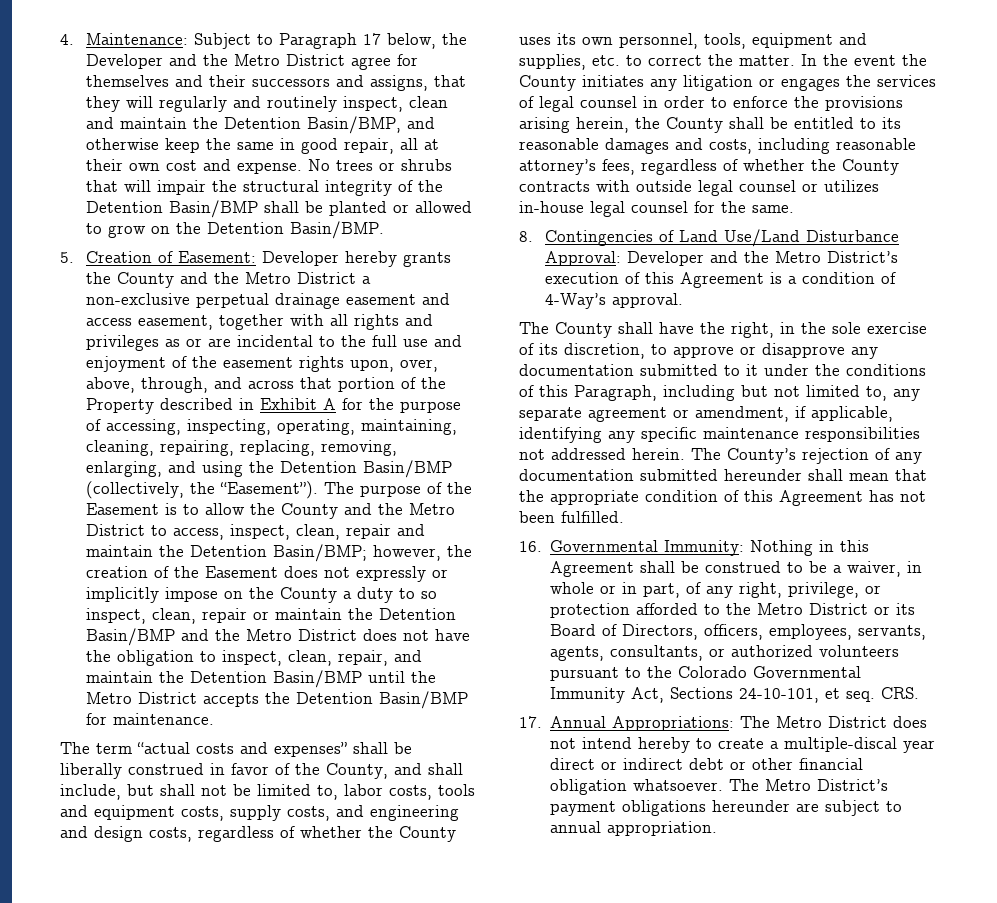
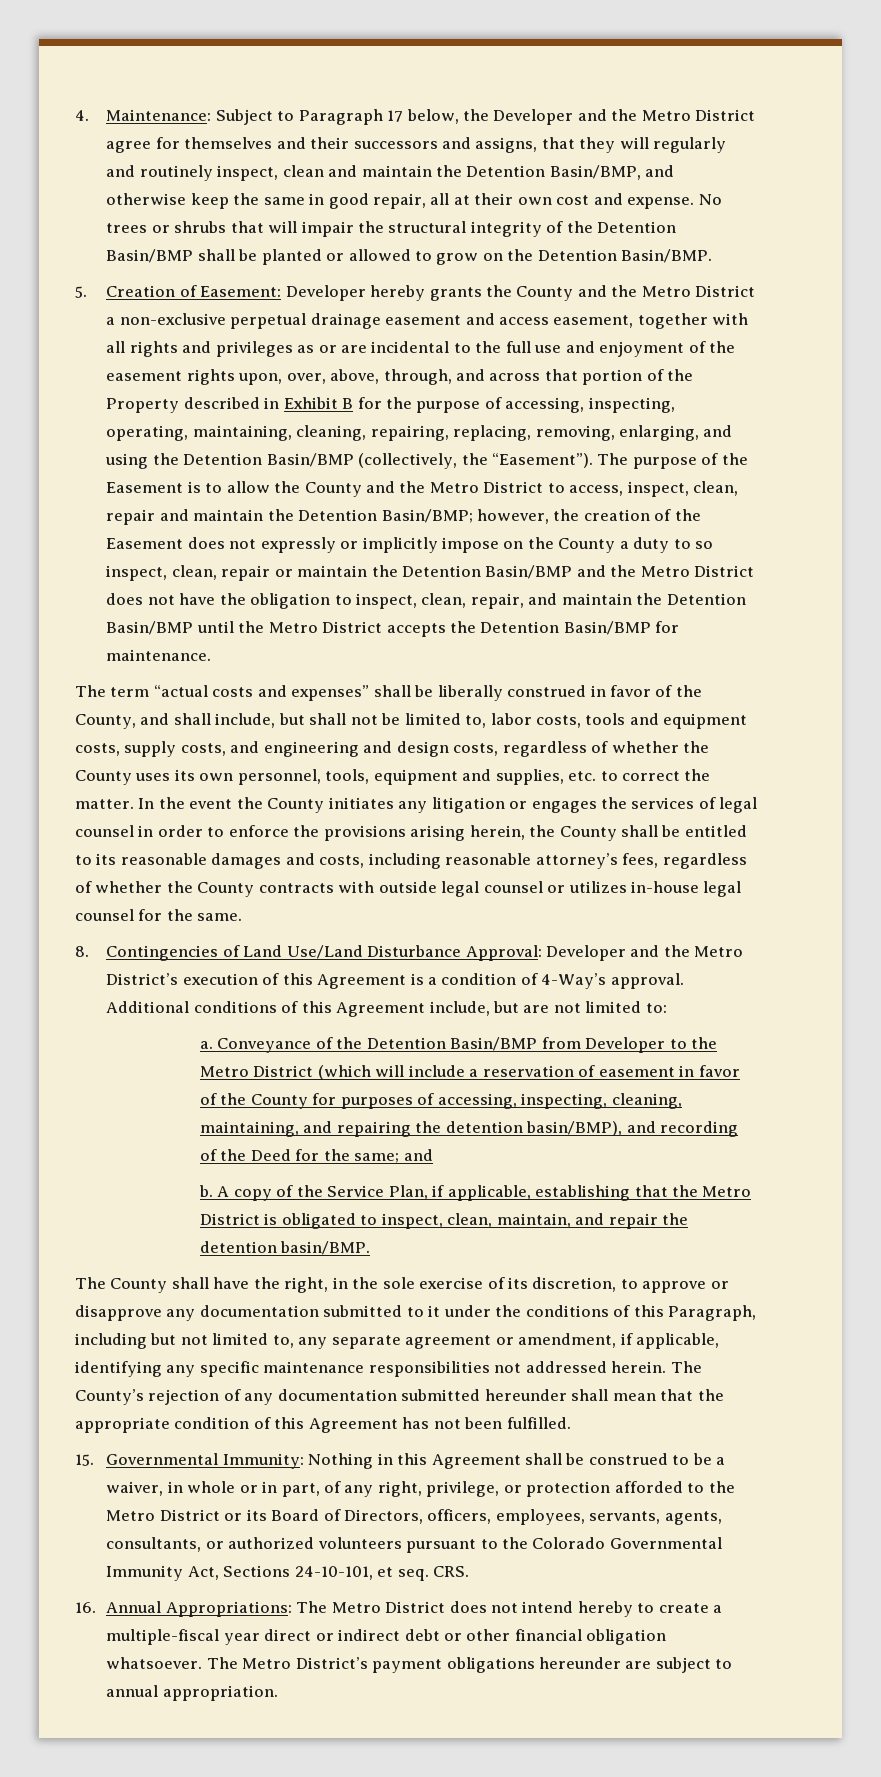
- Developer hereby grants the County and the Metro District a non-exclusive perpetual drainage easement and access easement, together with all rights and privileges as or are incidental to the full use and enjoyment of the easement rights upon, over, above, through, and across that portion of the Property described in Exhibit A for the purpose of accessing, inspecting, operating, maintaining, cleaning, repairing, replacing, removing, enlarging, and using the Detention Basin/BMP (collectively, the “Easement”).
+ Developer hereby grants the County and the Metro District a non-exclusive perpetual drainage easement and access easement, together with all rights and privileges as or are incidental to the full use and enjoyment of the easement rights upon, over, above, through, and across that portion of the Property described in Exhibit B for the purpose of accessing, inspecting, operating, maintaining, cleaning, repairing, replacing, removing, enlarging, and using the Detention Basin/BMP (collectively, the “Easement”).
+ Additional conditions of this Agreement include, but are not limited to:
+ a. Conveyance of the Detention Basin/BMP from Developer to the Metro District (which will include a reservation of easement in favor of the County for purposes of accessing, inspecting, cleaning, maintaining, and repairing the detention basin/BMP), and recording of the Deed for the same; and
+ b. A copy of the Service Plan, if applicable, establishing that the Metro District is obligated to inspect, clean, maintain, and repair the detention basin/BMP.
- 16. Governmental Immunity: Nothing in this Agreement shall be construed to be a waiver, in whole or in part, of any right, privilege, or protection afforded to the Metro District or its Board of Directors, officers, employees, servants, agents, consultants, or authorized volunteers pursuant to the Colorado Governmental Immunity Act, Sections 24-10-101, et seq.
+ 15. Governmental Immunity: Nothing in this Agreement shall be construed to be a waiver, in whole or in part, of any right, privilege, or protection afforded to the Metro District or its Board of Directors, officers, employees, servants, agents, consultants, or authorized volunteers pursuant to the Colorado Governmental Immunity Act, Sections 24-10-101, et seq.
- 17. Annual Appropriations: The Metro District does not intend hereby to create a multiple-discal year direct or indirect debt or other financial obligation whatsoever.
+ 16. Annual Appropriations: The Metro District does not intend hereby to create a multiple-fiscal year direct or indirect debt or other financial obligation whatsoever.

